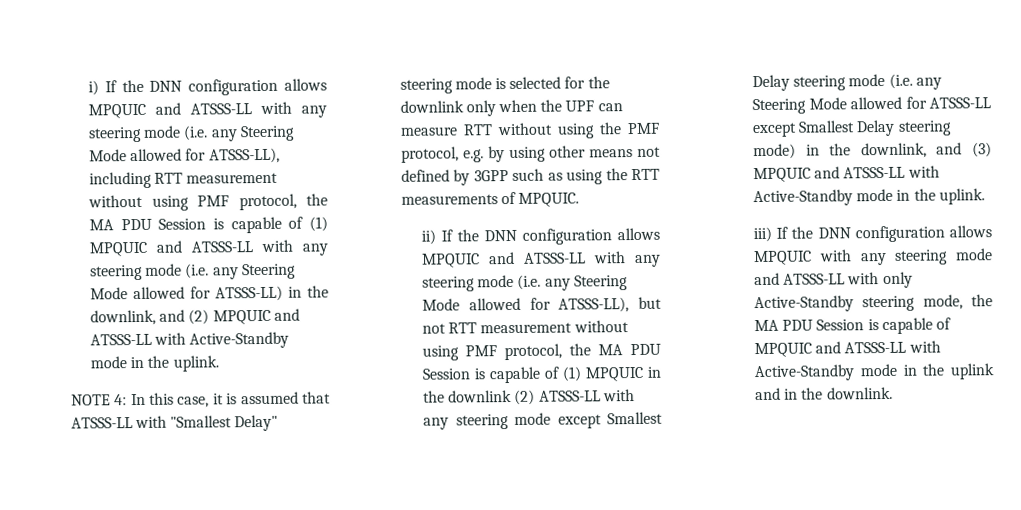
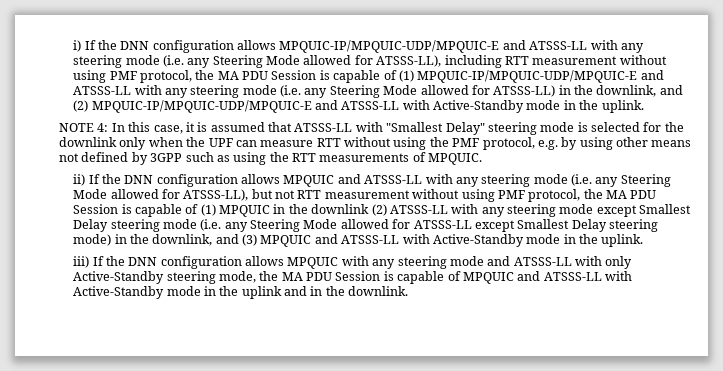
- i) If the DNN configuration allows MPQUIC and ATSSS-LL with any steering mode (i.e. any Steering Mode allowed for ATSSS-LL), including RTT measurement without using PMF protocol, the MA PDU Session is capable of (1) MPQUIC and ATSSS-LL with any steering mode (i.e. any Steering Mode allowed for ATSSS-LL) in the downlink, and (2) MPQUIC and ATSSS-LL with Active-Standby mode in the uplink.
+ i) If the DNN configuration allows MPQUIC-IP/MPQUIC-UDP/MPQUIC-E and ATSSS-LL with any steering mode (i.e. any Steering Mode allowed for ATSSS-LL), including RTT measurement without using PMF protocol, the MA PDU Session is capable of (1) MPQUIC-IP/MPQUIC-UDP/MPQUIC-E and ATSSS-LL with any steering mode (i.e. any Steering Mode allowed for ATSSS-LL) in the downlink, and (2) MPQUIC-IP/MPQUIC-UDP/MPQUIC-E and ATSSS-LL with Active-Standby mode in the uplink.

